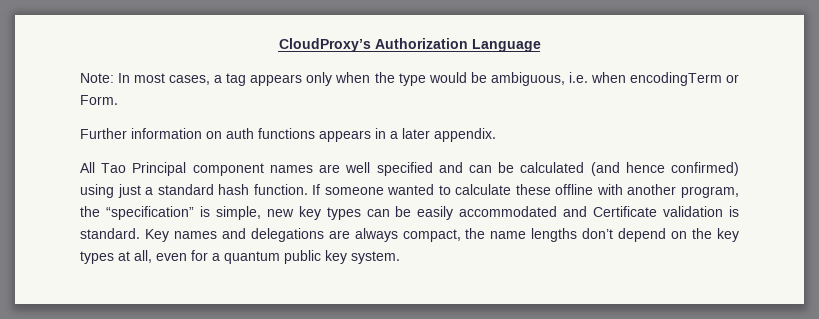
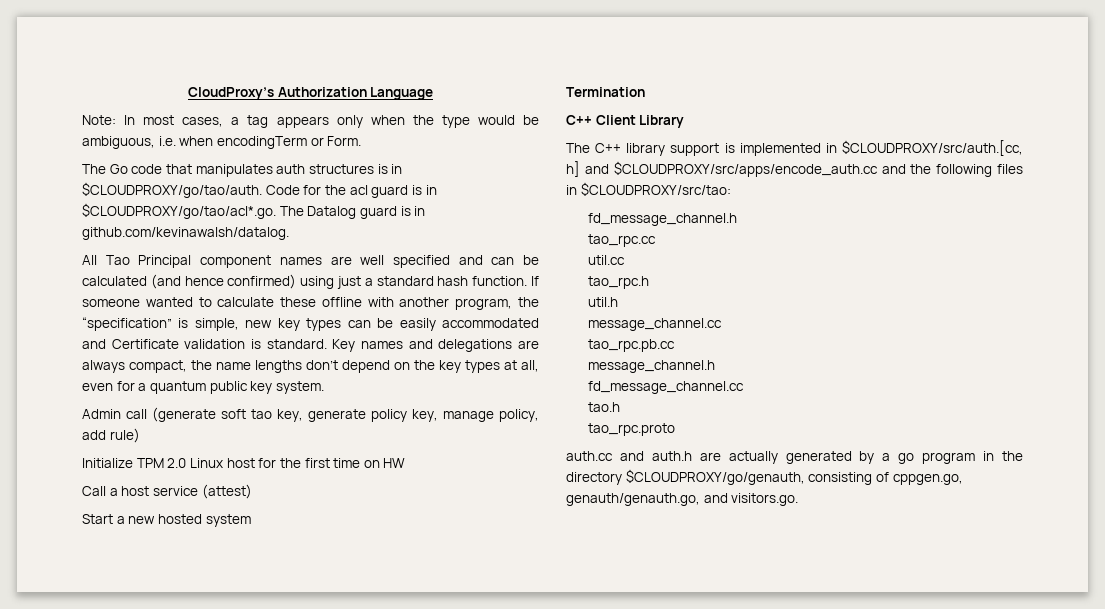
- Further information on auth functions appears in a later appendix.
+ The Go code that manipulates auth structures is in $CLOUDPROXY/go/tao/auth. Code for the acl guard is in $CLOUDPROXY/go/tao/acl*.go. The Datalog guard is in github.com/kevinawalsh/datalog.
+ Admin call (generate soft tao key, generate policy key, manage policy, add rule)
+ Initialize TPM 2.0 Linux host for the first time on HW
+ Call a host service (attest)
+ Start a new hosted system
+ Termination
+ C++ Client Library
+ The C++ library support is implemented in $CLOUDPROXY/src/auth.[cc, h] and $CLOUDPROXY/src/apps/encode_auth.cc and the following files in $CLOUDPROXY/src/tao:
+ fd_message_channel.h
+ tao_rpc.cc
+ util.cc
+ tao_rpc.h
+ util.h
+ message_channel.cc
+ tao_rpc.pb.cc
+ message_channel.h
+ fd_message_channel.cc
+ tao.h
+ tao_rpc.proto
+ auth.cc and auth.h are actually generated by a go program in the directory $CLOUDPROXY/go/genauth, consisting of cppgen.go, genauth/genauth.go, and visitors.go.

